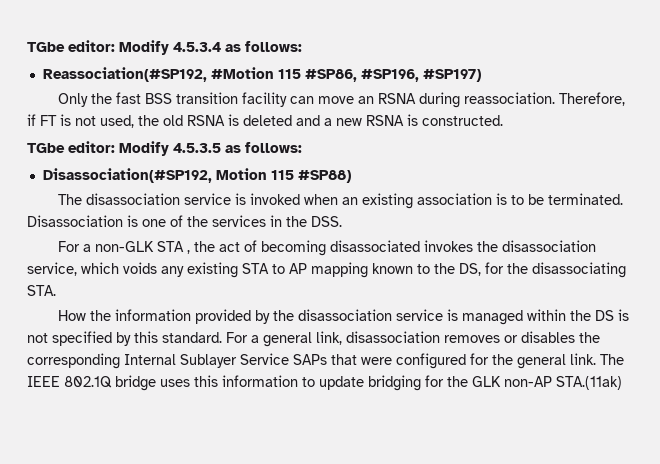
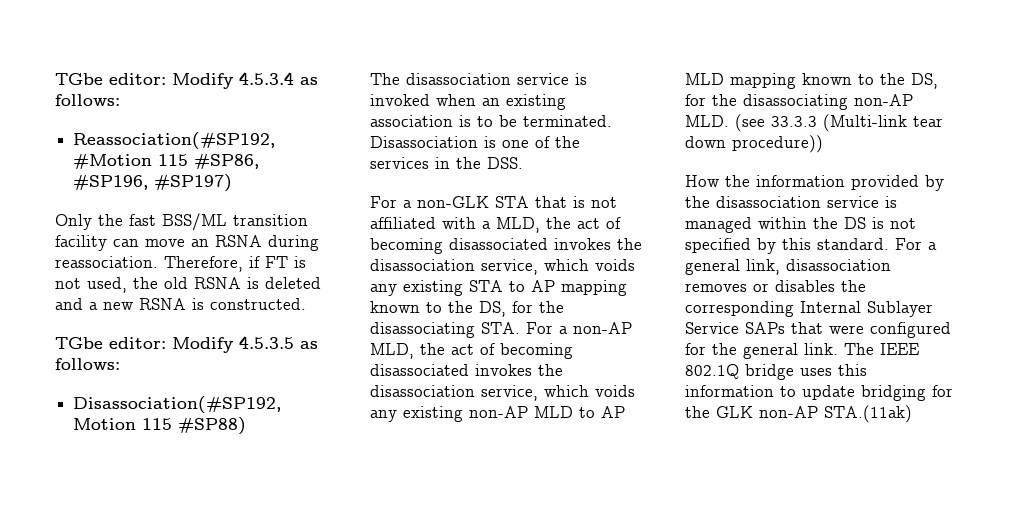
- Only the fast BSS transition facility can move an RSNA during reassociation.
+ Only the fast BSS/ML transition facility can move an RSNA during reassociation.
- For a non-GLK STA , the act of becoming disassociated invokes the disassociation service, which voids any existing STA to AP mapping known to the DS, for the disassociating STA.
+ For a non-GLK STA that is not affiliated with a MLD, the act of becoming disassociated invokes the disassociation service, which voids any existing STA to AP mapping known to the DS, for the disassociating STA. For a non-AP MLD, the act of becoming disassociated invokes the disassociation service, which voids any existing non-AP MLD to AP MLD mapping known to the DS, for the disassociating non-AP MLD. (see 33.3.3 (Multi-link tear down procedure))

